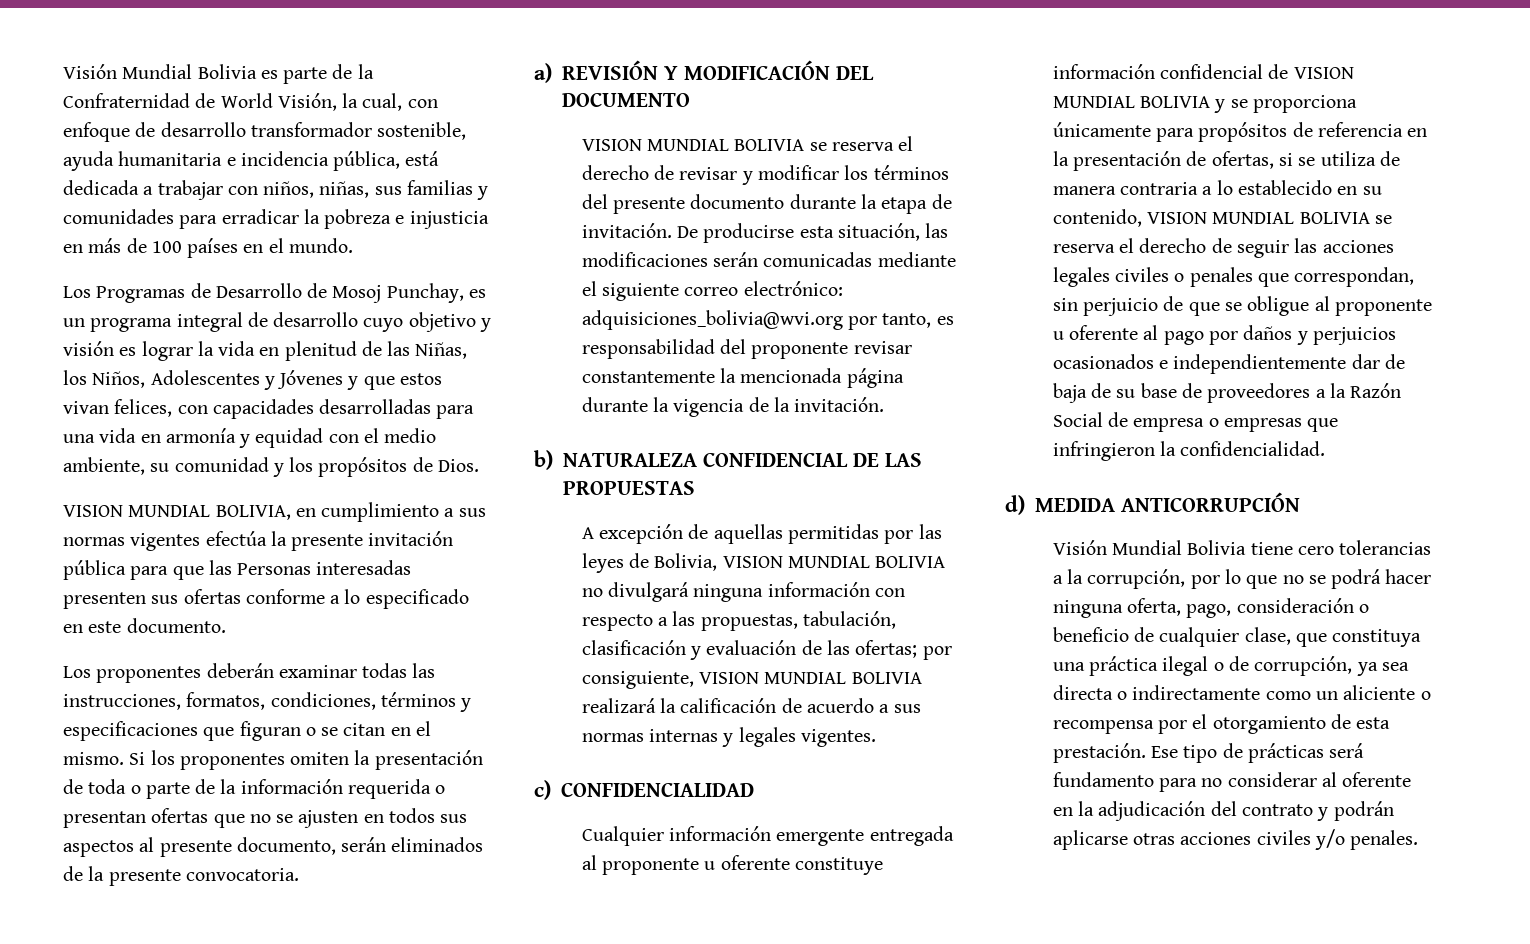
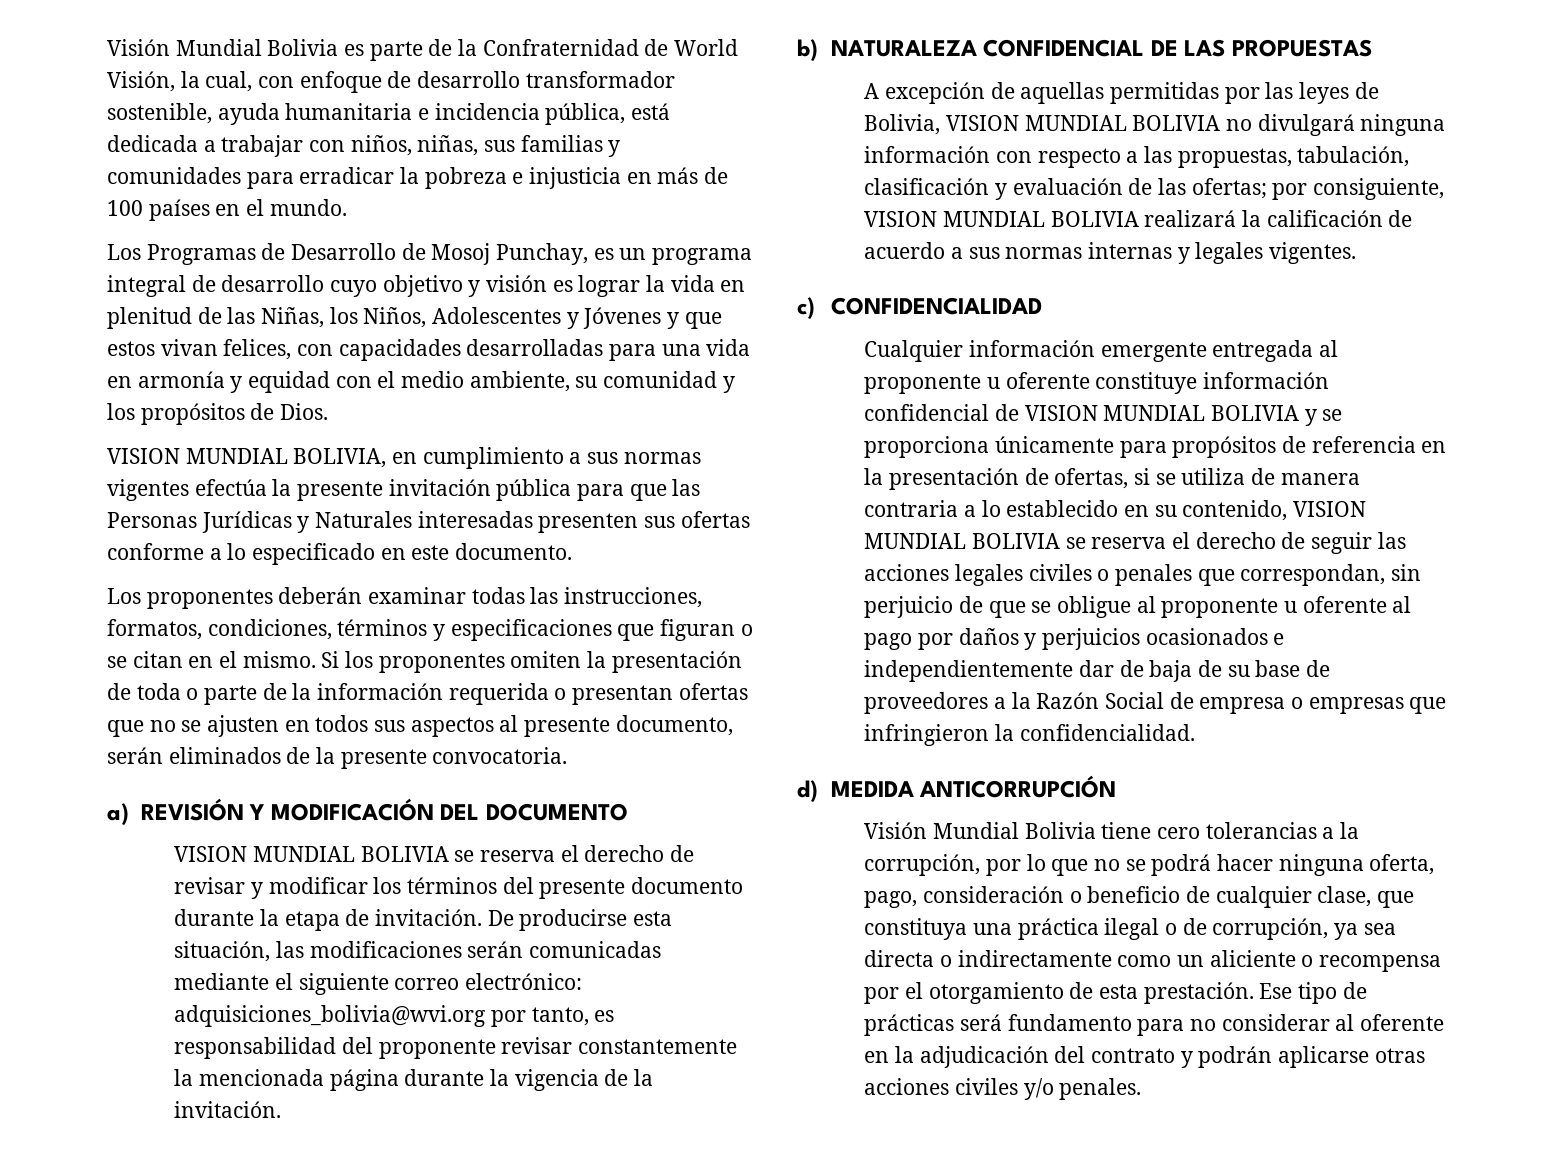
- VISION MUNDIAL BOLIVIA, en cumplimiento a sus normas vigentes efectúa la presente invitación pública para que las Personas interesadas presenten sus ofertas conforme a lo especificado en este documento.
+ VISION MUNDIAL BOLIVIA, en cumplimiento a sus normas vigentes efectúa la presente invitación pública para que las Personas Jurídicas y Naturales interesadas presenten sus ofertas conforme a lo especificado en este documento.

